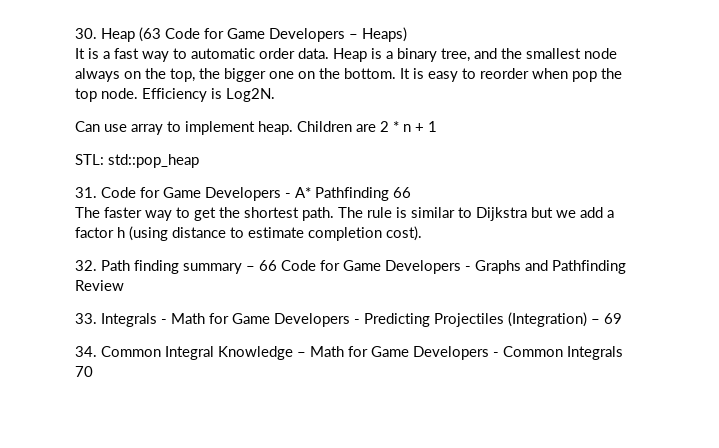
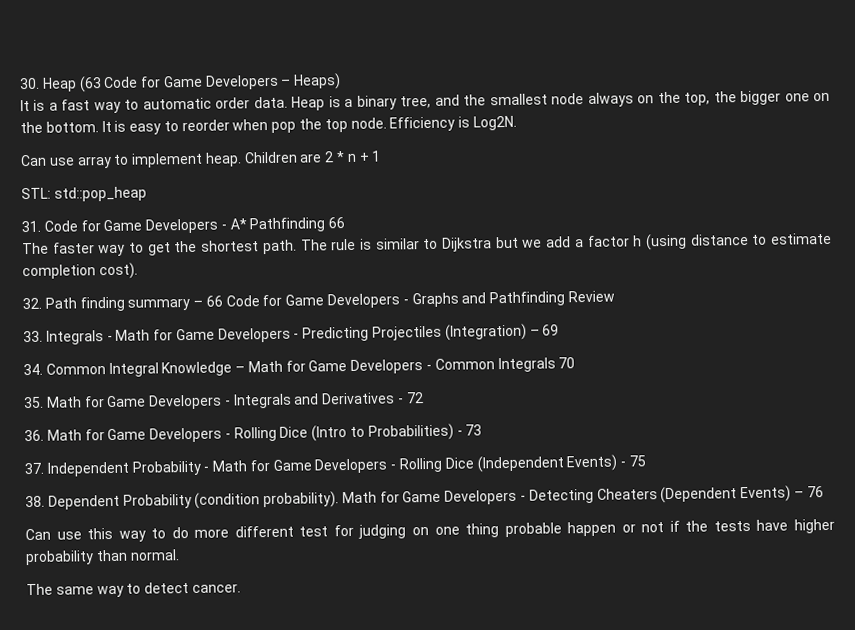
+ 35. Math for Game Developers - Integrals and Derivatives - 72
+ 36. Math for Game Developers - Rolling Dice (Intro to Probabilities) - 73
+ 37. Independent Probability - Math for Game Developers - Rolling Dice (Independent Events) - 75
+ 38. Dependent Probability (condition probability). Math for Game Developers - Detecting Cheaters (Dependent Events) – 76
+ Can use this way to do more different test for judging on one thing probable happen or not if the tests have higher probability than normal.
+ The same way to detect cancer.

